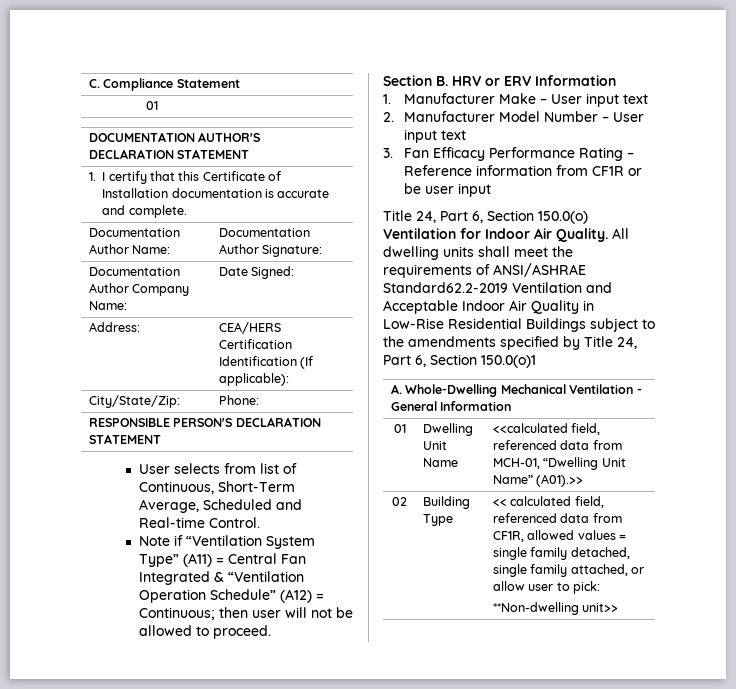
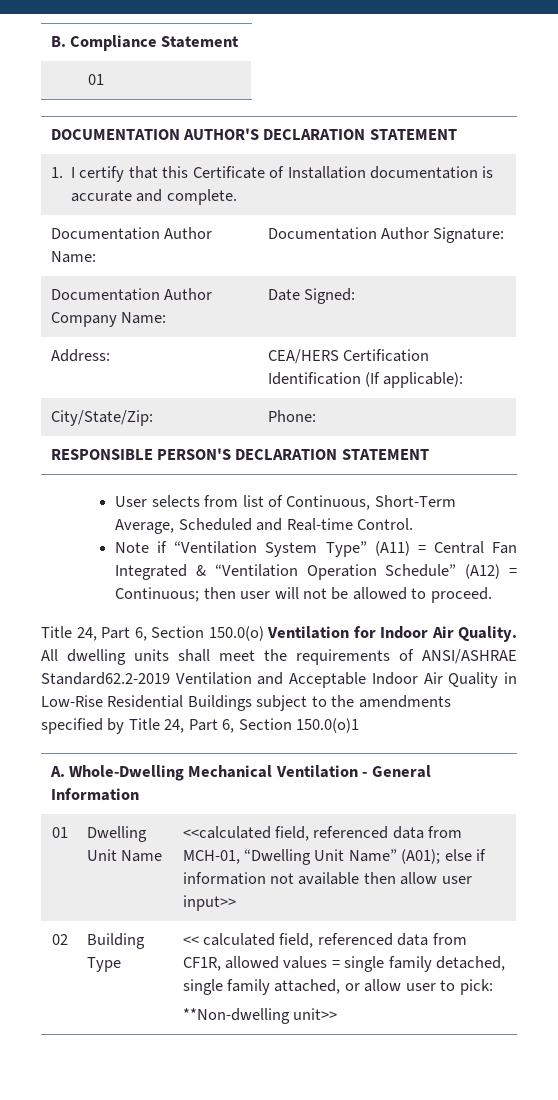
- C. Compliance Statement
+ B. Compliance Statement
- Section B. HRV or ERV Information
- 1. Manufacturer Make – User input text
- 2. Manufacturer Model Number – User input text
- 3. Fan Efficacy Performance Rating – Reference information from CF1R or be user input
- 01 | Dwelling Unit Name | <<calculated field, referenced data from MCH-01, “Dwelling Unit Name” (A01).>>
+ 01 | Dwelling Unit Name | <<calculated field, referenced data from MCH-01, “Dwelling Unit Name” (A01); else if information not available then allow user input>>

